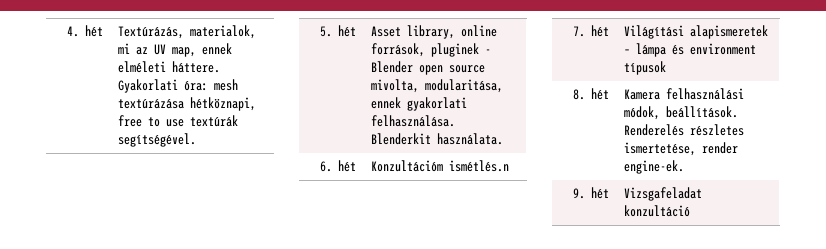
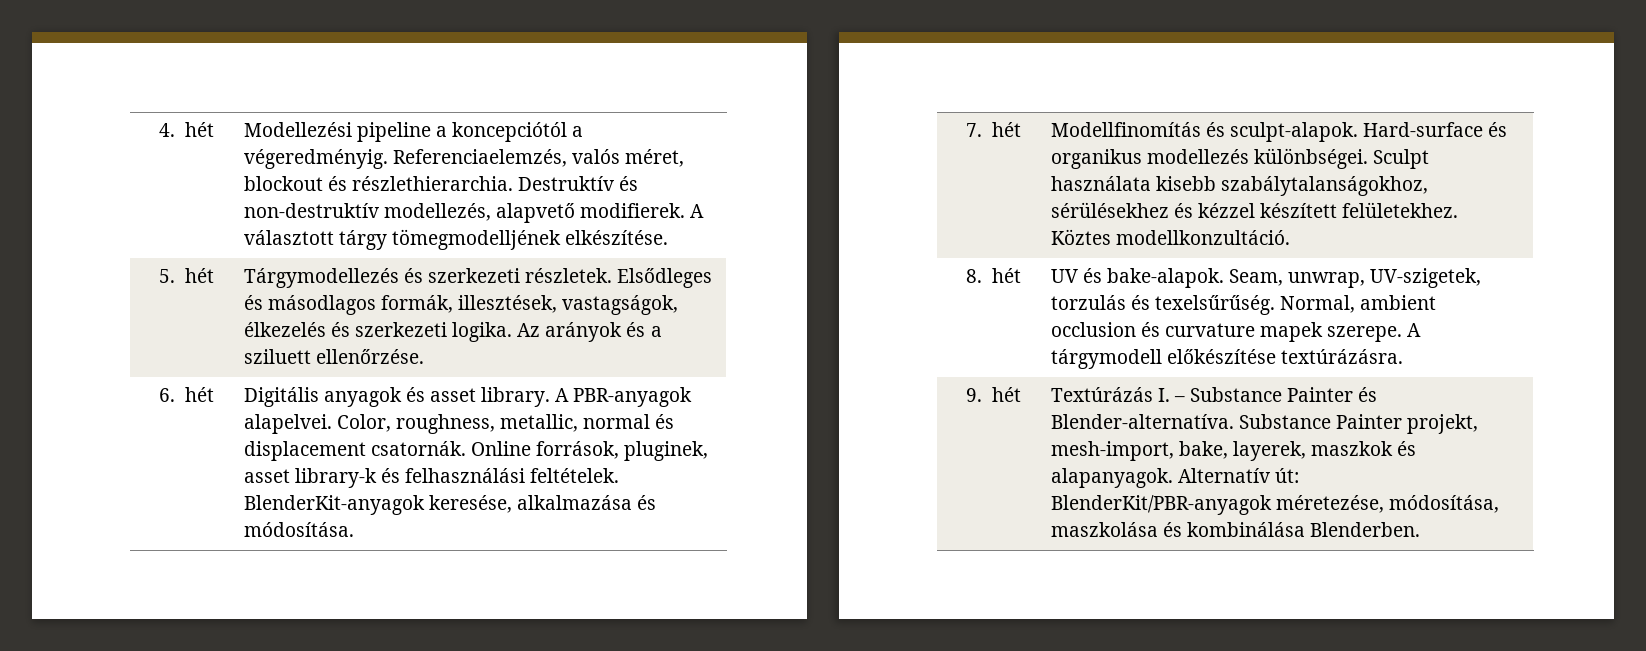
- 4. hét | Textúrázás, materialok, mi az UV map, ennek elméleti háttere. Gyakorlati óra: mesh textúrázása hétköznapi, free to use textúrák segítségével.
- 5. hét | Asset library, online források, pluginek - Blender open source mivolta, modularitása, ennek gyakorlati felhasználása. Blenderkit használata.
- 6. hét | Konzultációm ismétlés.n
- 7. hét | Világítási alapismeretek – lámpa és environment típusok
- 8. hét | Kamera felhasználási módok, beállítások. Renderelés részletes ismertetése, render engine-ek.
- 9. hét | Vizsgafeladat konzultáció
+ 4. hét | Modellezési pipeline a koncepciótól a végeredményig. Referenciaelemzés, valós méret, blockout és részlethierarchia. Destruktív és non-destruktív modellezés, alapvető modifierek. A választott tárgy tömegmodelljének elkészítése.
+ 5. hét | Tárgymodellezés és szerkezeti részletek. Elsődleges és másodlagos formák, illesztések, vastagságok, élkezelés és szerkezeti logika. Az arányok és a sziluett ellenőrzése.
+ 6. hét | Digitális anyagok és asset library. A PBR-anyagok alapelvei. Color, roughness, metallic, normal és displacement csatornák. Online források, pluginek, asset library-k és felhasználási feltételek. BlenderKit-anyagok keresése, alkalmazása és módosítása.
+ 7. hét | Modellfinomítás és sculpt-alapok. Hard-surface és organikus modellezés különbségei. Sculpt használata kisebb szabálytalanságokhoz, sérülésekhez és kézzel készített felületekhez. Köztes modellkonzultáció.
+ 8. hét | UV és bake-alapok. Seam, unwrap, UV-szigetek, torzulás és texelsűrűség. Normal, ambient occlusion és curvature mapek szerepe. A tárgymodell előkészítése textúrázásra.
+ 9. hét | Textúrázás I. – Substance Painter és Blender-alternatíva. Substance Painter projekt, mesh-import, bake, layerek, maszkok és alapanyagok. Alternatív út: BlenderKit/PBR-anyagok méretezése, módosítása, maszkolása és kombinálása Blenderben.

